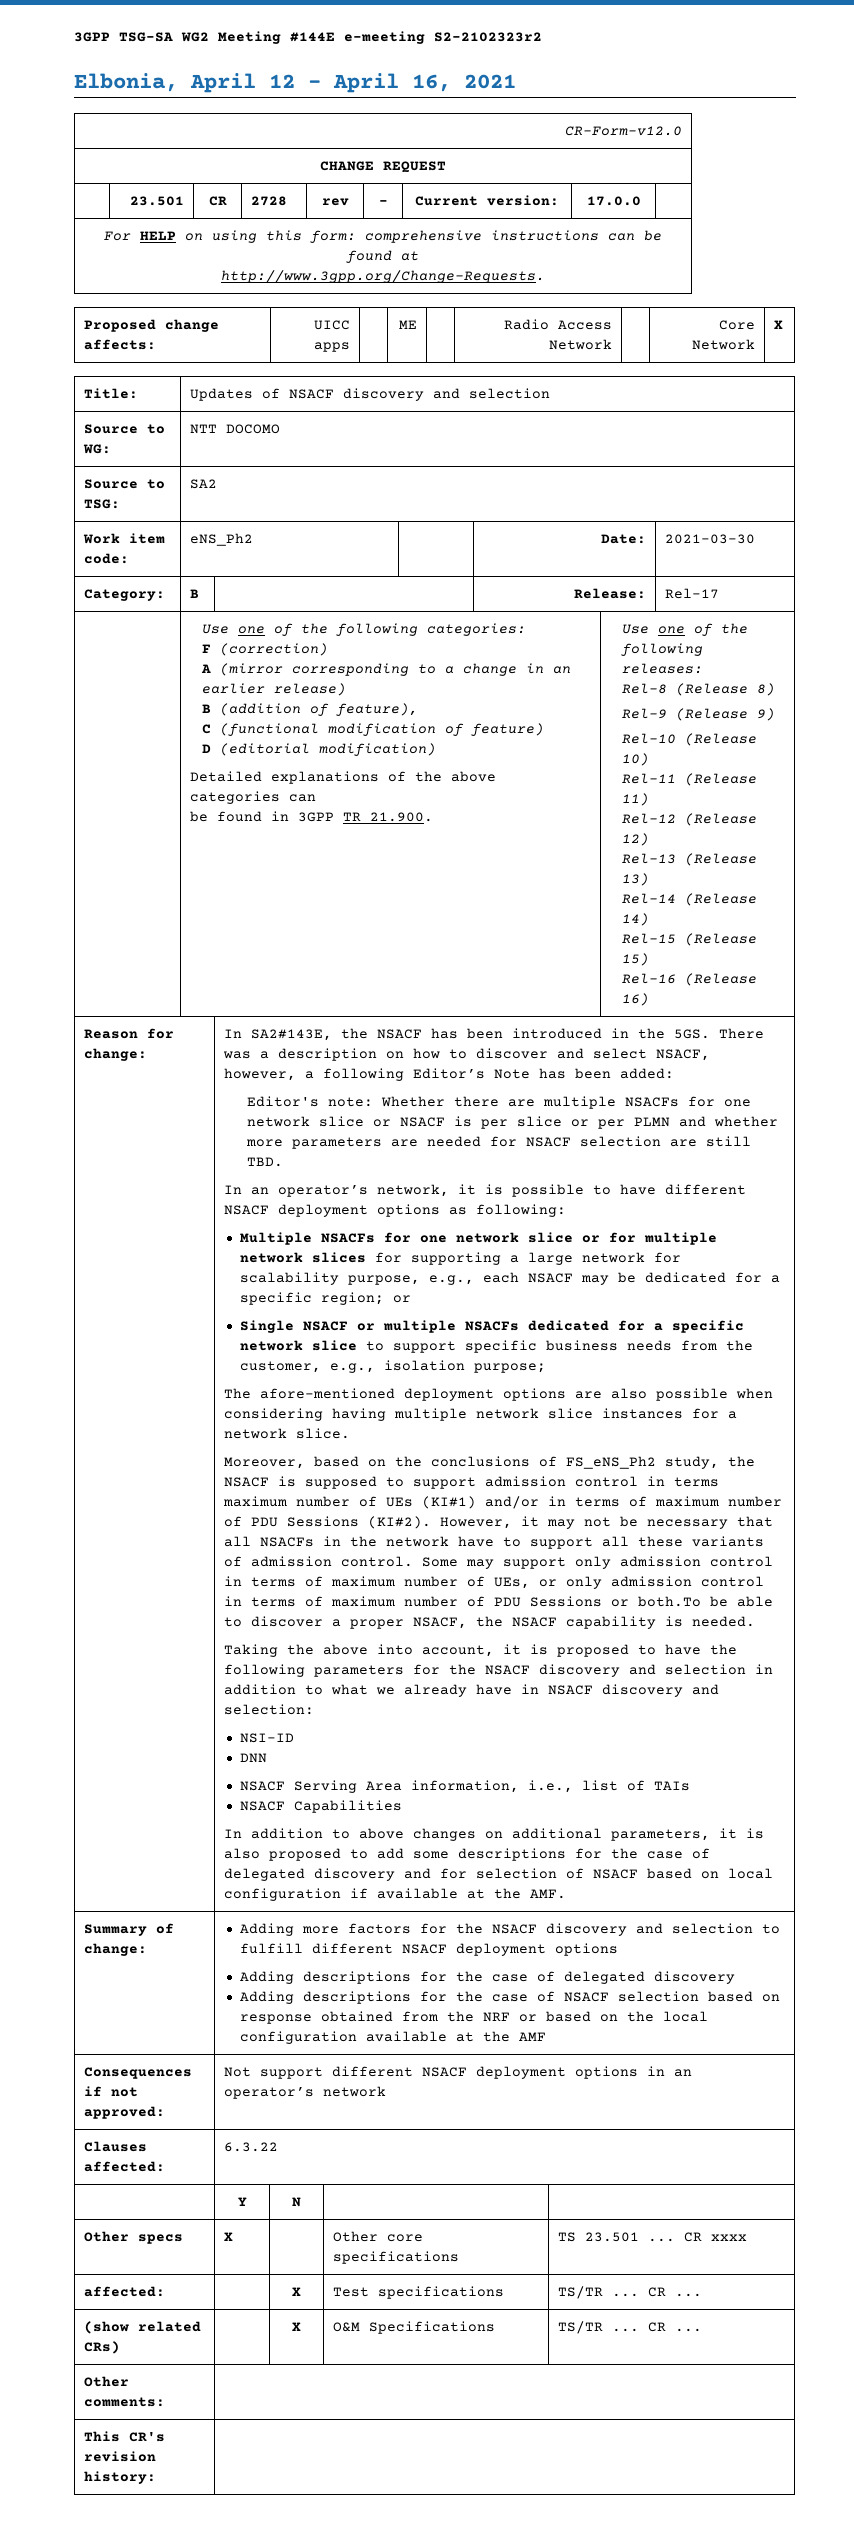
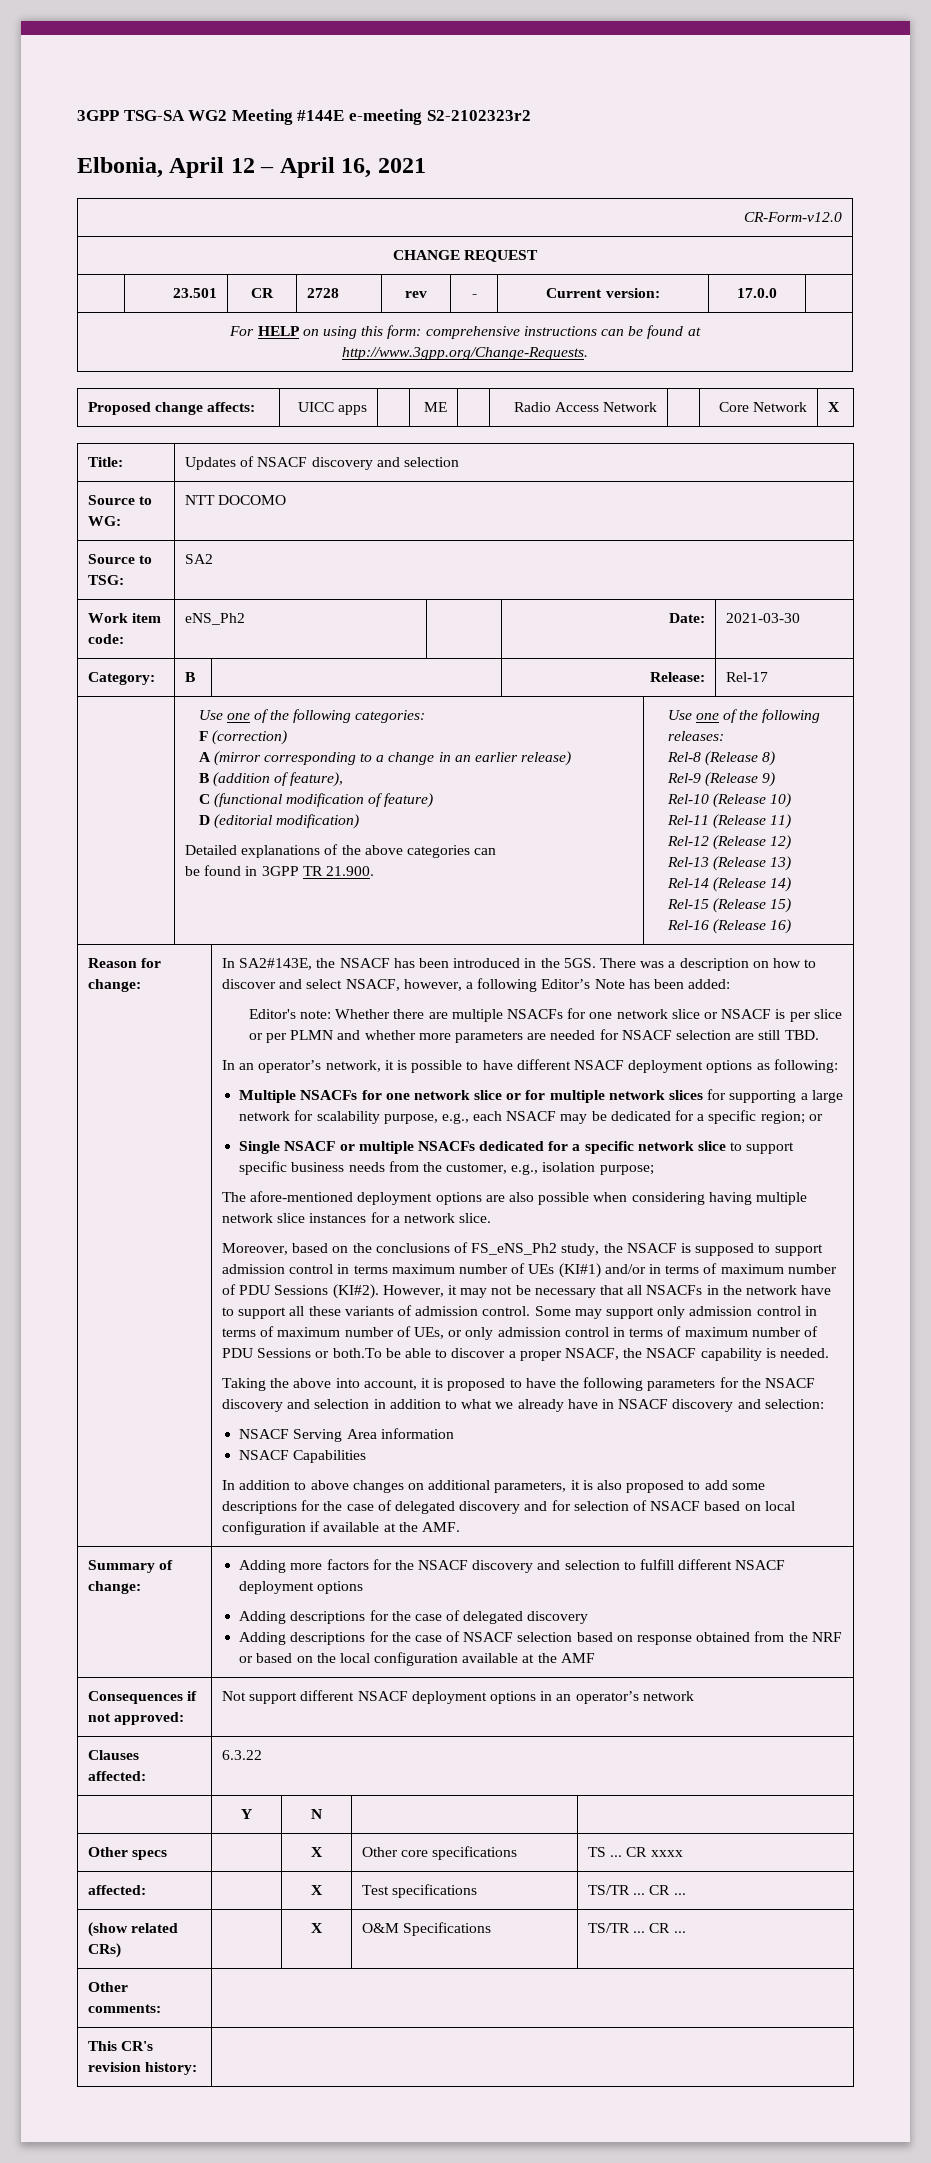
- NSI-ID
- DNN
- NSACF Serving Area information, i.e., list of TAIs
+ NSACF Serving Area information
- Other specs | X | | Other core specifications | TS 23.501 ... CR xxxx
+ Other specs | | X | Other core specifications | TS ... CR xxxx

